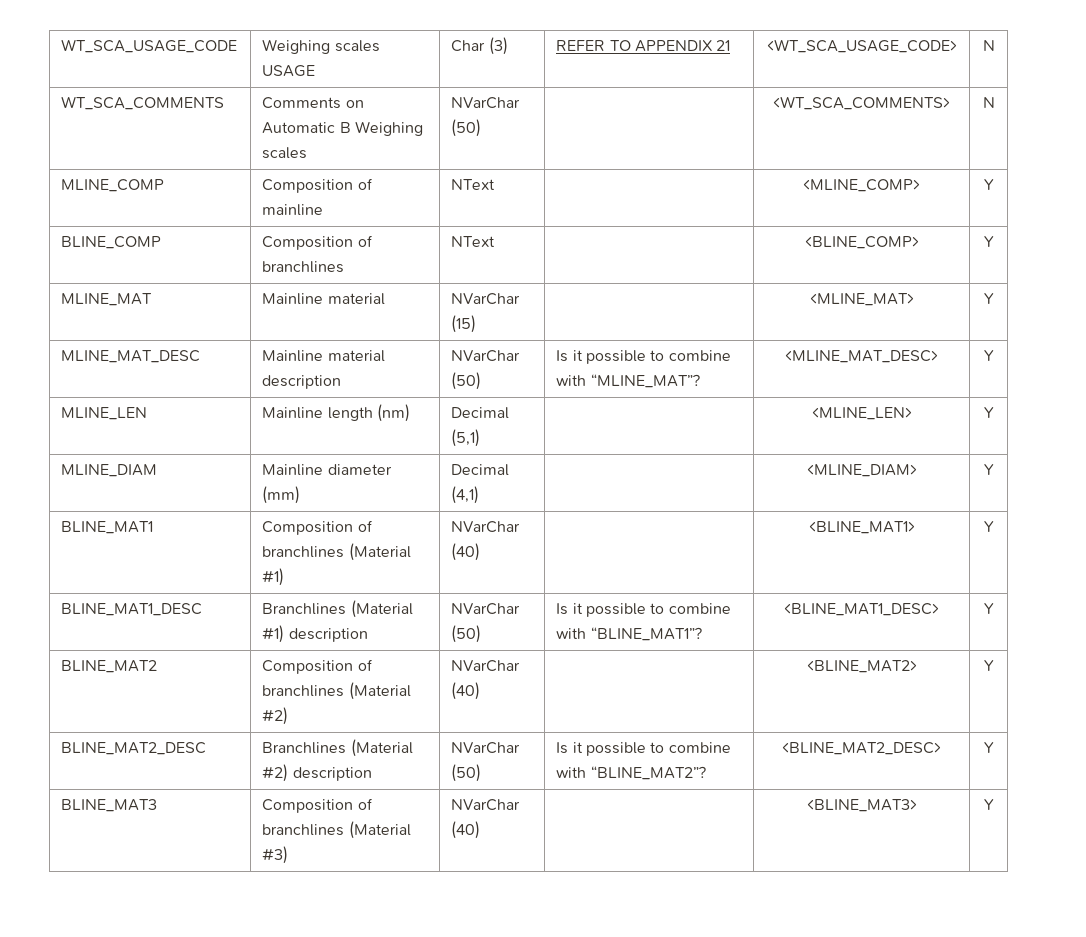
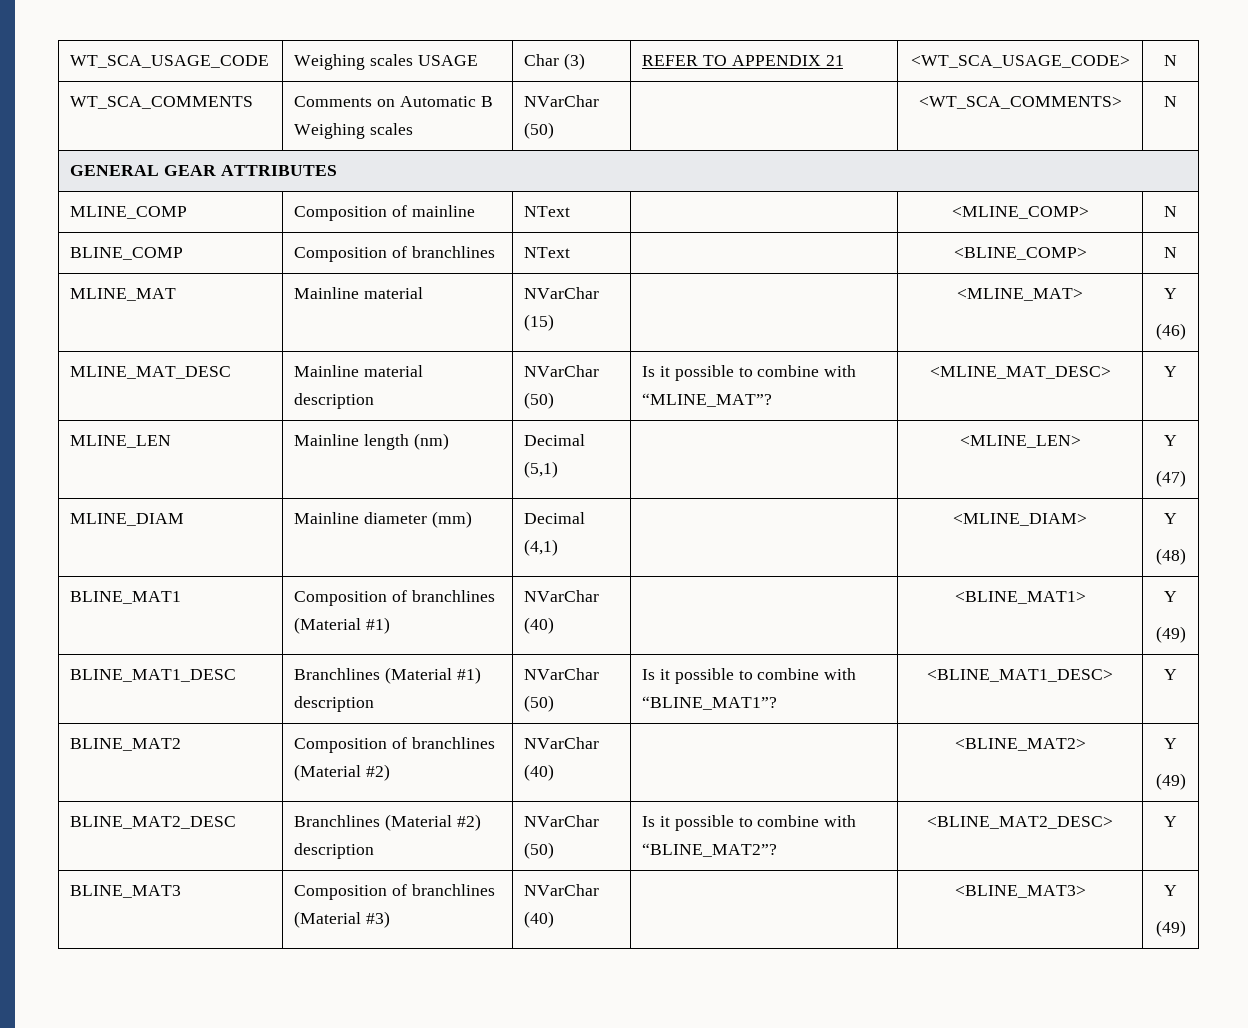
+ GENERAL GEAR ATTRIBUTES
- MLINE_COMP | Composition of mainline | NText | | <MLINE_COMP> | Y
+ MLINE_COMP | Composition of mainline | NText | | <MLINE_COMP> | N
- BLINE_COMP | Composition of branchlines | NText | | <BLINE_COMP> | Y
+ BLINE_COMP | Composition of branchlines | NText | | <BLINE_COMP> | N
  MLINE_MAT | Mainline material | NVarChar (15) | | <MLINE_MAT> | Y
+ (46)
  MLINE_LEN | Mainline length (nm) | Decimal (5,1) | | <MLINE_LEN> | Y
+ (47)
  MLINE_DIAM | Mainline diameter (mm) | Decimal (4,1) | | <MLINE_DIAM> | Y
+ (48)
  BLINE_MAT1 | Composition of branchlines (Material #1) | NVarChar (40) | | <BLINE_MAT1> | Y
+ (49)
  BLINE_MAT2 | Composition of branchlines (Material #2) | NVarChar (40) | | <BLINE_MAT2> | Y
+ (49)
  BLINE_MAT3 | Composition of branchlines (Material #3) | NVarChar (40) | | <BLINE_MAT3> | Y
+ (49)

